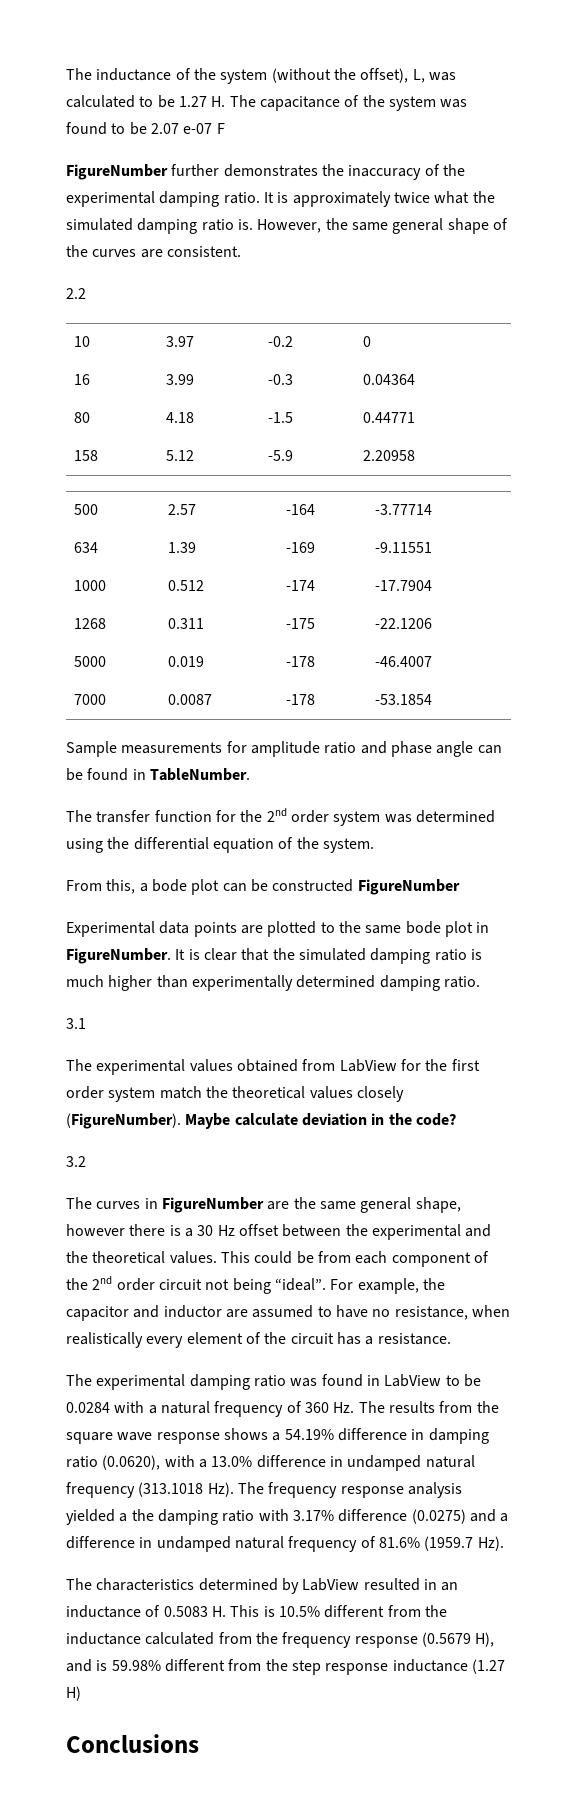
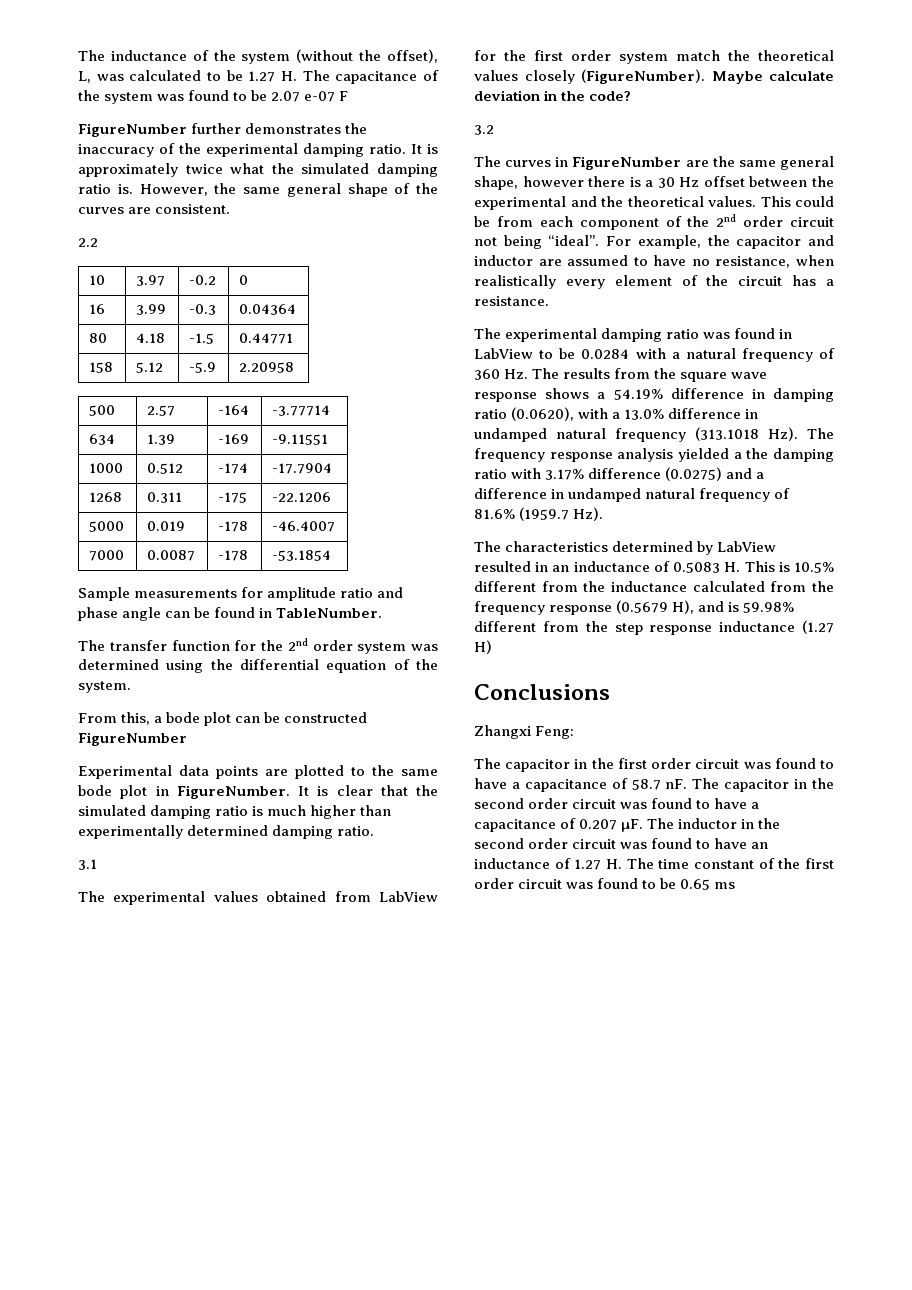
+ Zhangxi Feng:
+ The capacitor in the first order circuit was found to have a capacitance of 58.7 nF. The capacitor in the second order circuit was found to have a capacitance of 0.207 µF. The inductor in the second order circuit was found to have an inductance of 1.27 H. The time constant of the first order circuit was found to be 0.65 ms

